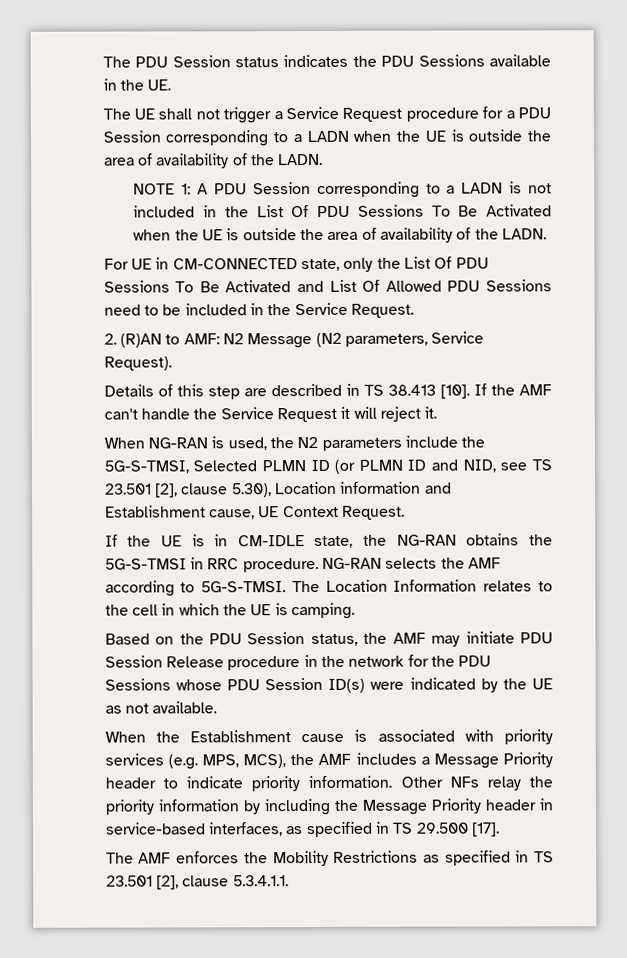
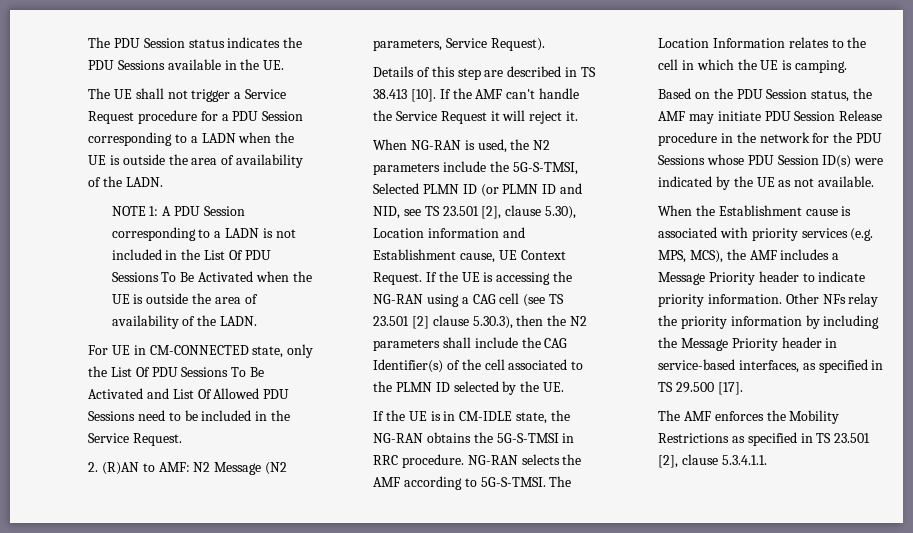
+ If the UE is accessing the NG-RAN using a CAG cell (see TS 23.501 [2] clause 5.30.3), then the N2 parameters shall include the CAG Identifier(s) of the cell associated to the PLMN ID selected by the UE.

